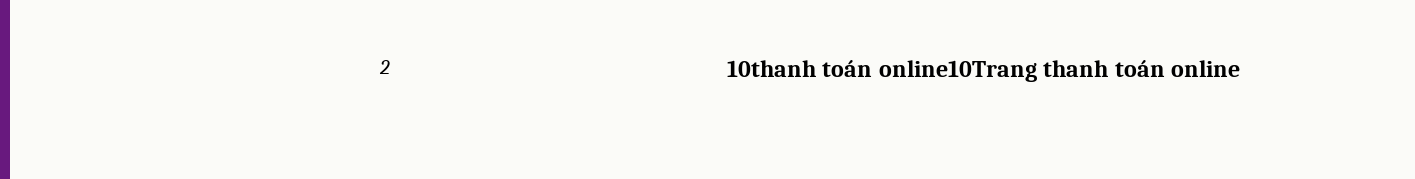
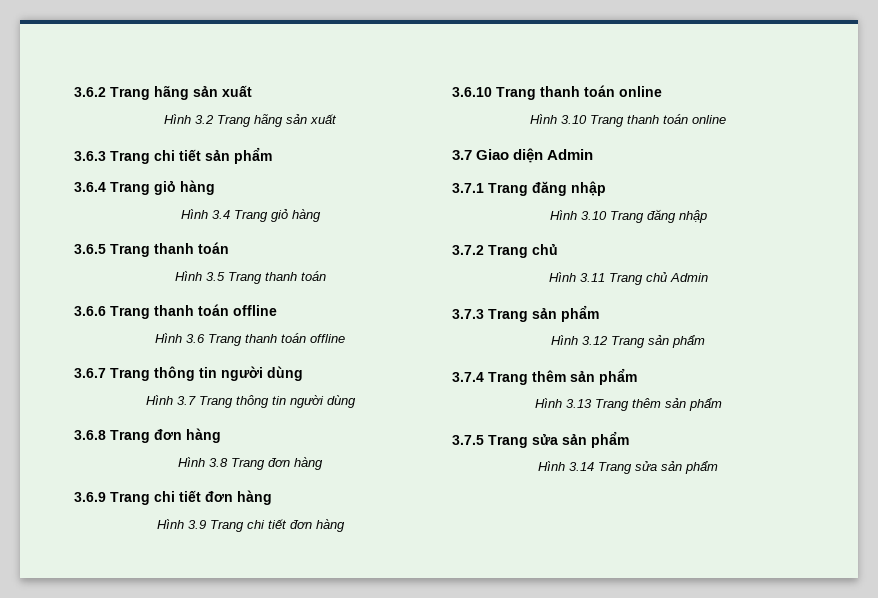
- 2
- 10thanh toán online10Trang thanh toán online
+ 3.6.2 Trang hãng sản xuất
+ Hình 3.2 Trang hãng sản xuất
+ 3.6.3 Trang chi tiết sản phẩm
+ 3.6.4 Trang giỏ hàng
+ Hình 3.4 Trang giỏ hàng
+ 3.6.5 Trang thanh toán
+ Hình 3.5 Trang thanh toán
+ 3.6.6 Trang thanh toán offline
+ Hình 3.6 Trang thanh toán offline
+ 3.6.7 Trang thông tin người dùng
+ Hình 3.7 Trang thông tin người dùng
+ 3.6.8 Trang đơn hàng
+ Hình 3.8 Trang đơn hàng
+ 3.6.9 Trang chi tiết đơn hàng
+ Hình 3.9 Trang chi tiết đơn hàng
+ 3.6.10 Trang thanh toán online
+ Hình 3.10 Trang thanh toán online
+ 3.7 Giao diện Admin
+ 3.7.1 Trang đăng nhập
+ Hình 3.10 Trang đăng nhập
+ 3.7.2 Trang chủ
+ Hình 3.11 Trang chủ Admin
+ 3.7.3 Trang sản phẩm
+ Hình 3.12 Trang sản phẩm
+ 3.7.4 Trang thêm sản phẩm
+ Hình 3.13 Trang thêm sản phẩm
+ 3.7.5 Trang sửa sản phẩm
+ Hình 3.14 Trang sửa sản phẩm

